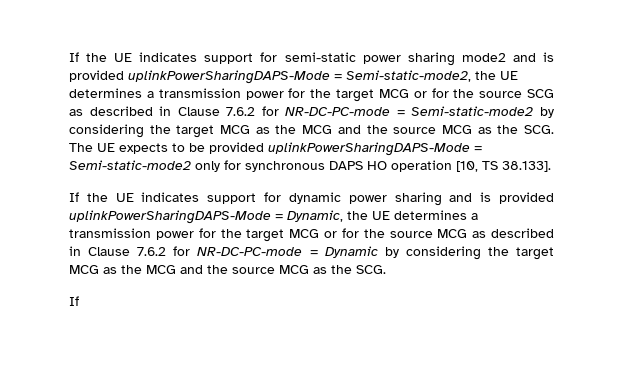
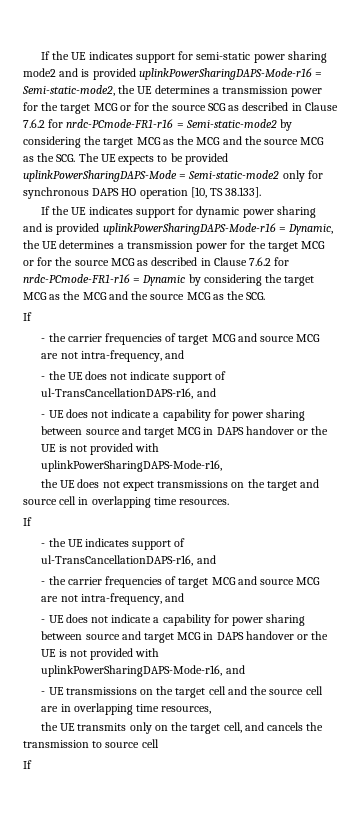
- If the UE indicates support for semi-static power sharing mode2 and is provided uplinkPowerSharingDAPS-Mode = Semi-static-mode2, the UE determines a transmission power for the target MCG or for the source SCG as described in Clause 7.6.2 for NR-DC-PC-mode = Semi-static-mode2 by considering the target MCG as the MCG and the source MCG as the SCG. The UE expects to be provided uplinkPowerSharingDAPS-Mode = Semi-static-mode2 only for synchronous DAPS HO operation [10, TS 38.133].
+ If the UE indicates support for semi-static power sharing mode2 and is provided uplinkPowerSharingDAPS-Mode-r16 = Semi-static-mode2, the UE determines a transmission power for the target MCG or for the source SCG as described in Clause 7.6.2 for nrdc-PCmode-FR1-r16 = Semi-static-mode2 by considering the target MCG as the MCG and the source MCG as the SCG. The UE expects to be provided uplinkPowerSharingDAPS-Mode = Semi-static-mode2 only for synchronous DAPS HO operation [10, TS 38.133].
- If the UE indicates support for dynamic power sharing and is provided uplinkPowerSharingDAPS-Mode = Dynamic, the UE determines a transmission power for the target MCG or for the source MCG as described in Clause 7.6.2 for NR-DC-PC-mode = Dynamic by considering the target MCG as the MCG and the source MCG as the SCG.
+ If the UE indicates support for dynamic power sharing and is provided uplinkPowerSharingDAPS-Mode-r16 = Dynamic, the UE determines a transmission power for the target MCG or for the source MCG as described in Clause 7.6.2 for nrdc-PCmode-FR1-r16 = Dynamic by considering the target MCG as the MCG and the source MCG as the SCG.
+ If
+ - the carrier frequencies of target MCG and source MCG are not intra-frequency, and
+ - the UE does not indicate support of ul-TransCancellationDAPS-r16, and
+ - UE does not indicate a capability for power sharing between source and target MCG in DAPS handover or the UE is not provided with uplinkPowerSharingDAPS-Mode-r16,
+ the UE does not expect transmissions on the target and source cell in overlapping time resources.
+ If
+ - the UE indicates support of ul-TransCancellationDAPS-r16, and
+ - the carrier frequencies of target MCG and source MCG are not intra-frequency, and
+ - UE does not indicate a capability for power sharing between source and target MCG in DAPS handover or the UE is not provided with uplinkPowerSharingDAPS-Mode-r16, and
+ - UE transmissions on the target cell and the source cell are in overlapping time resources,
+ the UE transmits only on the target cell, and cancels the transmission to source cell

